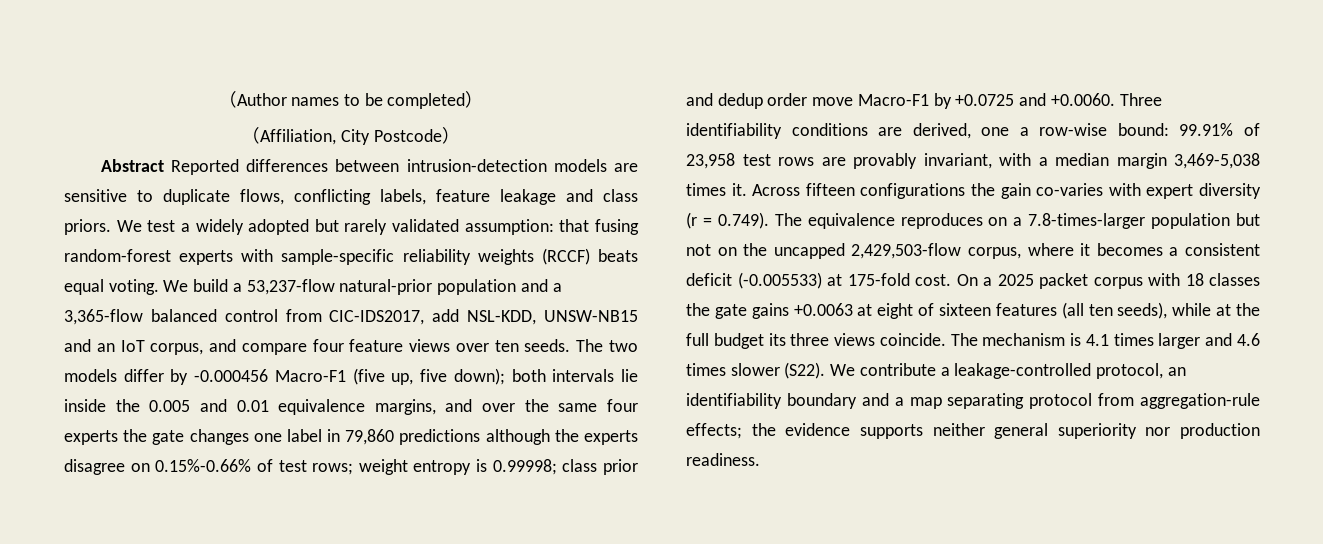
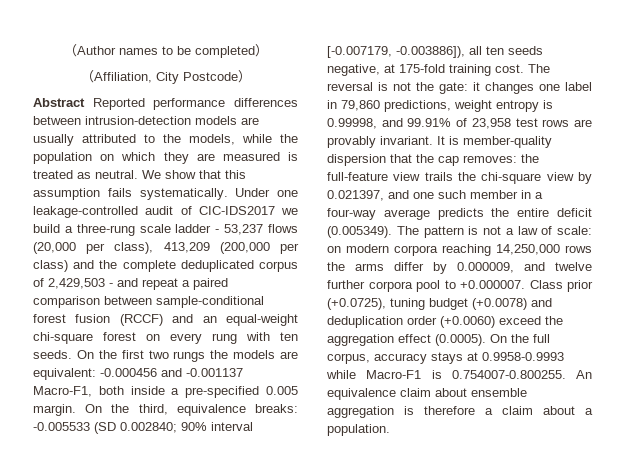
- Abstract Reported differences between intrusion-detection models are sensitive to duplicate flows, conflicting labels, feature leakage and class priors. We test a widely adopted but rarely validated assumption: that fusing random-forest experts with sample-specific reliability weights (RCCF) beats equal voting. We build a 53,237-flow natural-prior population and a 3,365-flow balanced control from CIC-IDS2017, add NSL-KDD, UNSW-NB15 and an IoT corpus, and compare four feature views over ten seeds. The two models differ by -0.000456 Macro-F1 (five up, five down); both intervals lie inside the 0.005 and 0.01 equivalence margins, and over the same four experts the gate changes one label in 79,860 predictions although the experts disagree on 0.15%-0.66% of test rows; weight entropy is 0.99998; class prior and dedup order move Macro-F1 by +0.0725 and +0.0060. Three identifiability conditions are derived, one a row-wise bound: 99.91% of 23,958 test rows are provably invariant, with a median margin 3,469-5,038 times it. Across fifteen configurations the gain co-varies with expert diversity (r = 0.749). The equivalence reproduces on a 7.8-times-larger population but not on the uncapped 2,429,503-flow corpus, where it becomes a consistent deficit (-0.005533) at 175-fold cost. On a 2025 packet corpus with 18 classes the gate gains +0.0063 at eight of sixteen features (all ten seeds), while at the full budget its three views coincide. The mechanism is 4.1 times larger and 4.6 times slower (S22). We contribute a leakage-controlled protocol, an identifiability boundary and a map separating protocol from aggregation-rule effects; the evidence supports neither general superiority nor production readiness.
+ Abstract Reported performance differences between intrusion-detection models are usually attributed to the models, while the population on which they are measured is treated as neutral. We show that this assumption fails systematically. Under one leakage-controlled audit of CIC-IDS2017 we build a three-rung scale ladder - 53,237 flows (20,000 per class), 413,209 (200,000 per class) and the complete deduplicated corpus of 2,429,503 - and repeat a paired comparison between sample-conditional forest fusion (RCCF) and an equal-weight chi-square forest on every rung with ten seeds. On the first two rungs the models are equivalent: -0.000456 and -0.001137 Macro-F1, both inside a pre-specified 0.005 margin. On the third, equivalence breaks: -0.005533 (SD 0.002840; 90% interval [-0.007179, -0.003886]), all ten seeds negative, at 175-fold training cost. The reversal is not the gate: it changes one label in 79,860 predictions, weight entropy is 0.99998, and 99.91% of 23,958 test rows are provably invariant. It is member-quality dispersion that the cap removes: the full-feature view trails the chi-square view by 0.021397, and one such member in a four-way average predicts the entire deficit (0.005349). The pattern is not a law of scale: on modern corpora reaching 14,250,000 rows the arms differ by 0.000009, and twelve further corpora pool to +0.000007. Class prior (+0.0725), tuning budget (+0.0078) and deduplication order (+0.0060) exceed the aggregation effect (0.0005). On the full corpus, accuracy stays at 0.9958-0.9993 while Macro-F1 is 0.754007-0.800255. An equivalence claim about ensemble aggregation is therefore a claim about a population.

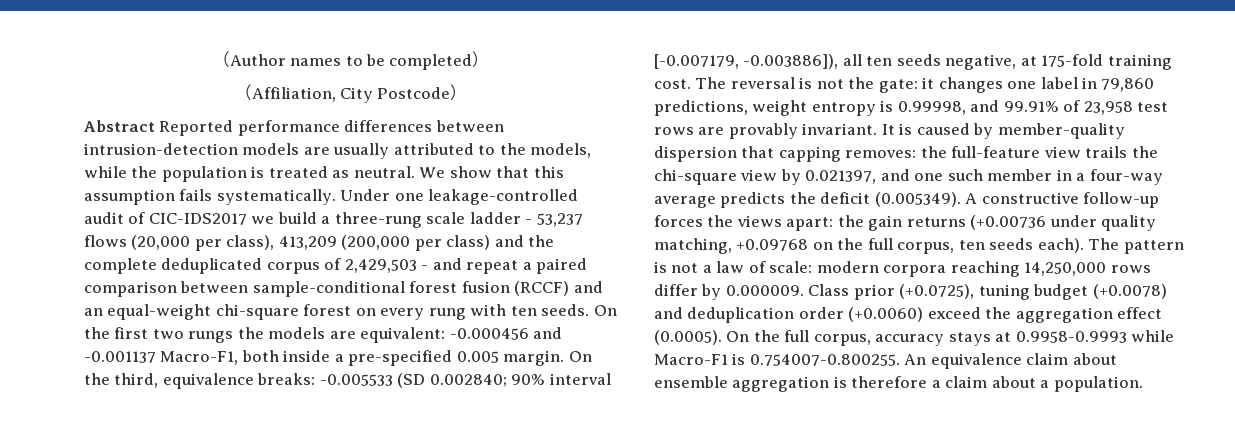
- Abstract Reported performance differences between intrusion-detection models are usually attributed to the models, while the population on which they are measured is treated as neutral.
+ Abstract Reported performance differences between intrusion-detection models are usually attributed to the models, while the population is treated as neutral.
- It is member-quality dispersion that the cap removes:
+ It is caused by member-quality dispersion that capping removes:
- the full-feature view trails the chi-square view by 0.021397, and one such member in a four-way average predicts the entire deficit (0.005349). The pattern is not a law of scale:
+ the full-feature view trails the chi-square view by 0.021397, and one such member in a four-way average predicts the deficit (0.005349). A constructive follow-up forces the views apart: the gain returns (+0.00736 under quality matching, +0.09768 on the full corpus, ten seeds each). The pattern is not a law of scale:
- on modern corpora reaching 14,250,000 rows the arms differ by 0.000009, and twelve further corpora pool to +0.000007. Class prior (+0.0725), tuning budget (+0.0078) and deduplication order (+0.0060) exceed the aggregation effect (0.0005). On the full corpus, accuracy stays at 0.9958-0.9993 while Macro-F1 is 0.754007-0.800255. An equivalence claim about ensemble aggregation is therefore a claim about a population.
+ modern corpora reaching 14,250,000 rows differ by 0.000009. Class prior (+0.0725), tuning budget (+0.0078) and deduplication order (+0.0060) exceed the aggregation effect (0.0005). On the full corpus, accuracy stays at 0.9958-0.9993 while Macro-F1 is 0.754007-0.800255. An equivalence claim about ensemble aggregation is therefore a claim about a population.

